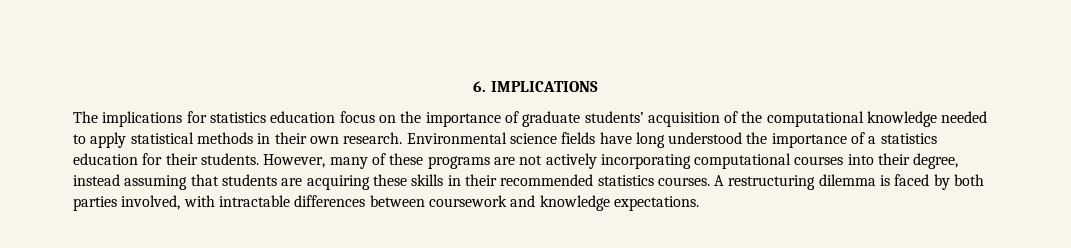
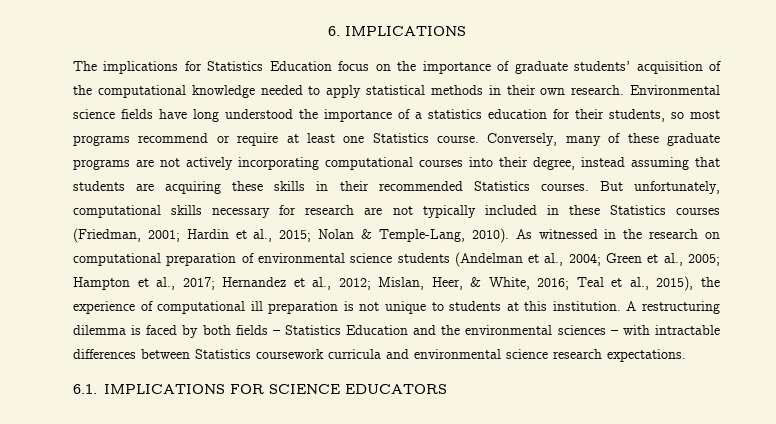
- The implications for statistics education focus on the importance of graduate students’ acquisition of the computational knowledge needed to apply statistical methods in their own research.
+ The implications for Statistics Education focus on the importance of graduate students’ acquisition of the computational knowledge needed to apply statistical methods in their own research.
- Environmental science fields have long understood the importance of a statistics education for their students. However, many of these programs are not actively incorporating computational courses into their degree, instead assuming that students are acquiring these skills in their recommended statistics courses.
+ Environmental science fields have long understood the importance of a statistics education for their students, so most programs recommend or require at least one Statistics course. Conversely, many of these graduate programs are not actively incorporating computational courses into their degree, instead assuming that students are acquiring these skills in their recommended Statistics courses. But unfortunately, computational skills necessary for research are not typically included in these Statistics courses (Friedman, 2001; Hardin et al., 2015; Nolan & Temple-Lang, 2010). As witnessed in the research on computational preparation of environmental science students (Andelman et al., 2004; Green et al., 2005; Hampton et al., 2017; Hernandez et al., 2012; Mislan, Heer, & White, 2016; Teal et al., 2015), the experience of computational ill preparation is not unique to students at this institution.
- A restructuring dilemma is faced by both parties involved, with intractable differences between coursework and knowledge expectations.
+ A restructuring dilemma is faced by both fields – Statistics Education and the environmental sciences – with intractable differences between Statistics coursework curricula and environmental science research expectations.
+ 6.1. IMPLICATIONS FOR SCIENCE EDUCATORS

